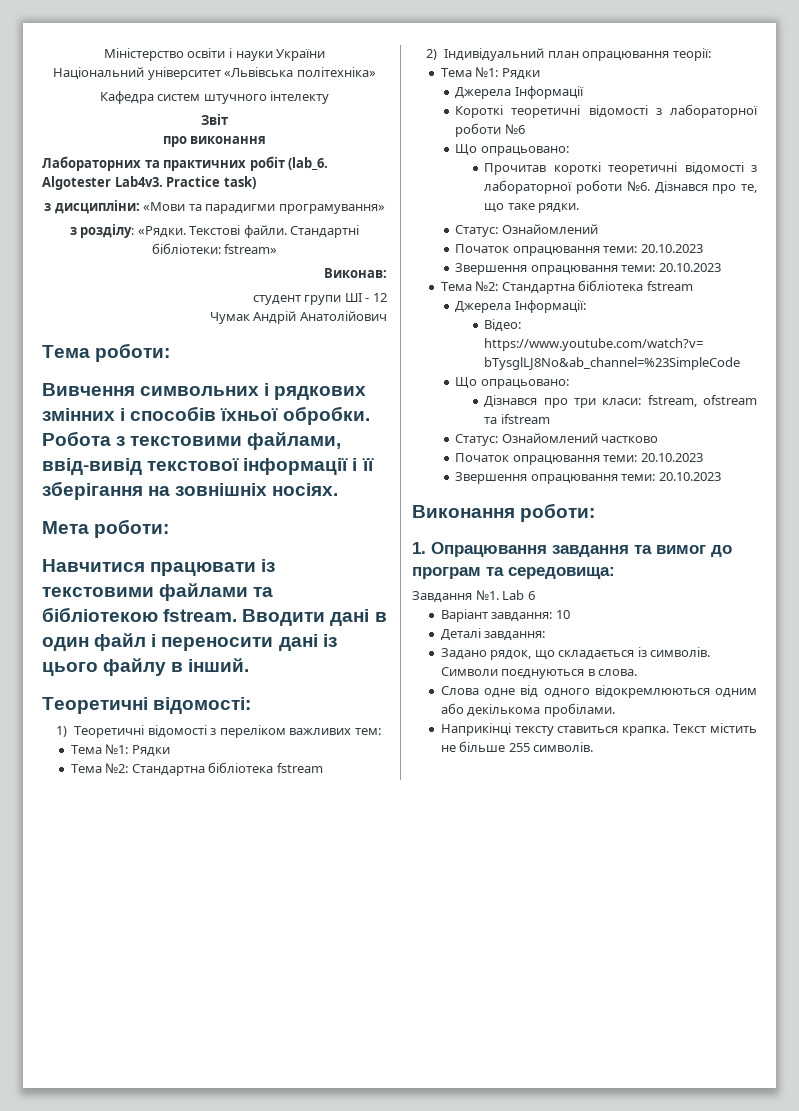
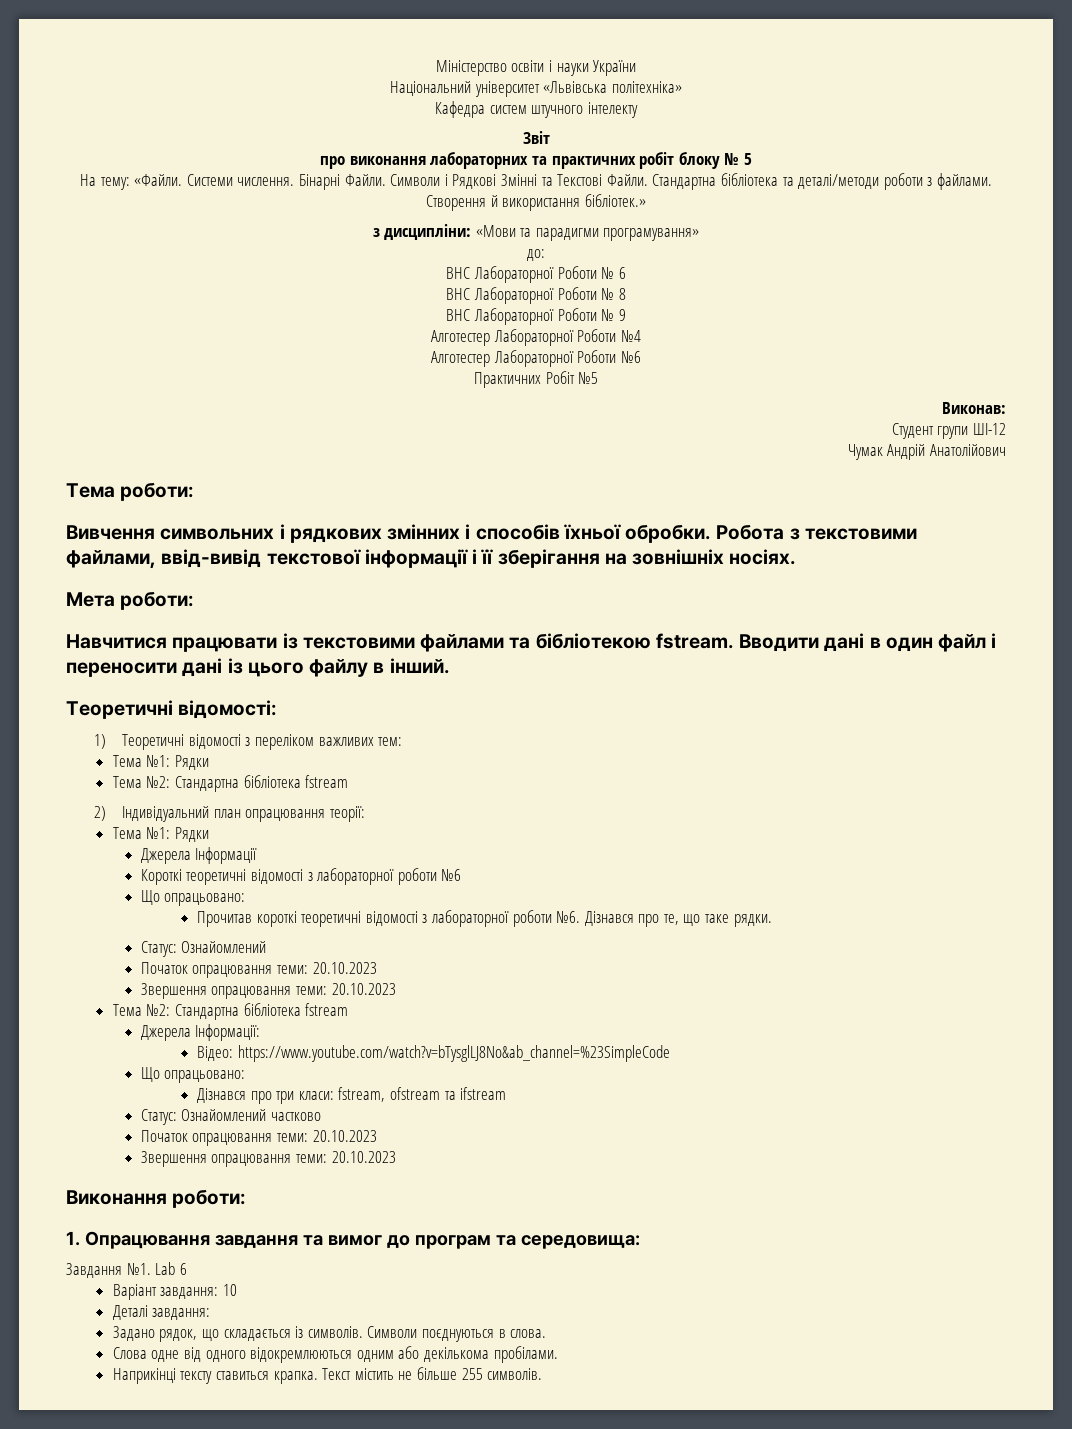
- про виконання
- Лабораторних та практичних робіт (lab_6. Algotester Lab4v3. Practice task)
+ про виконання лабораторних та практичних робіт блоку № 5
+ На тему: «Файли. Системи числення. Бінарні Файли. Символи і Рядкові Змінні та Текстові Файли. Стандартна бібліотека та деталі/методи роботи з файлами. Створення й використання бібліотек.»
- з розділу: «Рядки. Текстові файли. Стандартні бібліотеки: fstream»
+ до:
+ ВНС Лабораторної Роботи № 6
+ ВНС Лабораторної Роботи № 8
+ ВНС Лабораторної Роботи № 9
+ Алготестер Лабораторної Роботи №4
+ Алготестер Лабораторної Роботи №6
+ Практичних Робіт №5
  Виконав:
- студент групи ШІ - 12
+ Студент групи ШІ-12

